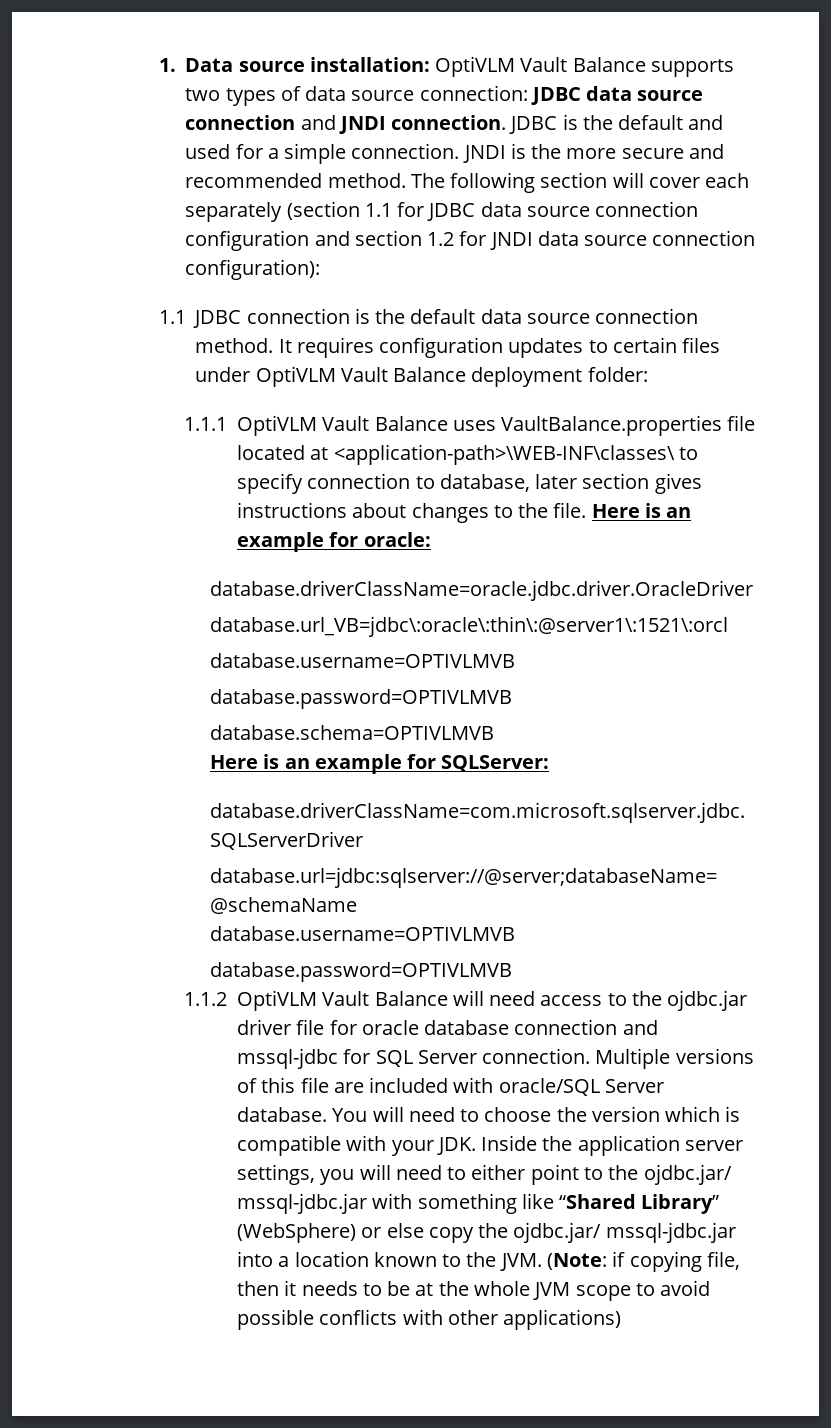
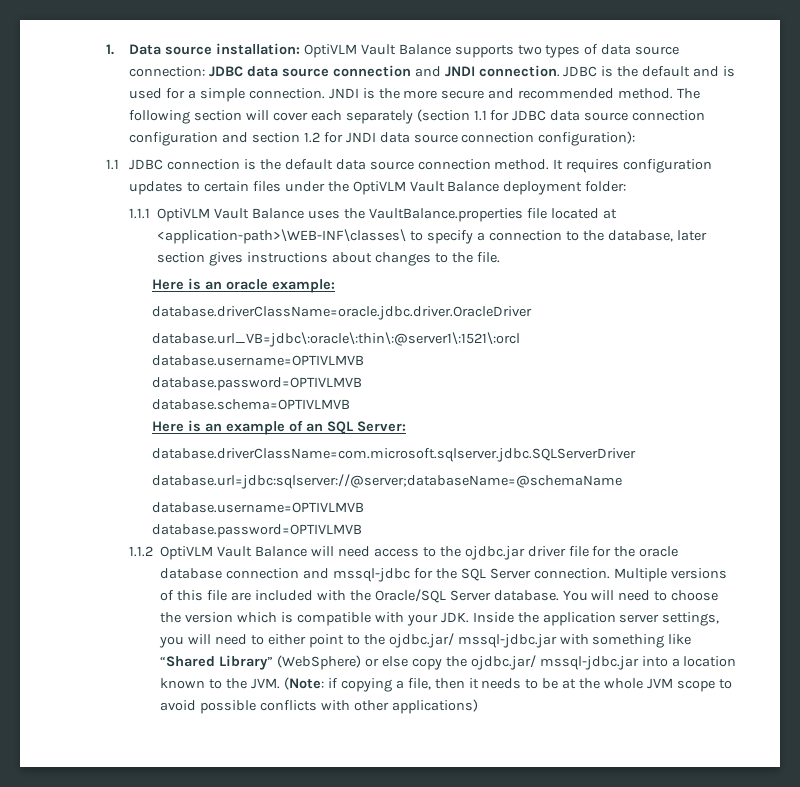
- JDBC is the default and used for a simple connection.
+ JDBC is the default and is used for a simple connection.
- It requires configuration updates to certain files under OptiVLM Vault Balance deployment folder:
+ It requires configuration updates to certain files under the OptiVLM Vault Balance deployment folder:
- 1.1.1 OptiVLM Vault Balance uses VaultBalance.properties file located at <application-path>\WEB-INF\classes\ to specify connection to database, later section gives instructions about changes to the file. Here is an example for oracle:
+ 1.1.1 OptiVLM Vault Balance uses the VaultBalance.properties file located at <application-path>\WEB-INF\classes\ to specify a connection to the database, later section gives instructions about changes to the file.
+ Here is an oracle example:
- Here is an example for SQLServer:
+ Here is an example of an SQL Server:
- 1.1.2 OptiVLM Vault Balance will need access to the ojdbc.jar driver file for oracle database connection and mssql-jdbc for SQL Server connection.
+ 1.1.2 OptiVLM Vault Balance will need access to the ojdbc.jar driver file for the oracle database connection and mssql-jdbc for the SQL Server connection.
- Multiple versions of this file are included with oracle/SQL Server database.
+ Multiple versions of this file are included with the Oracle/SQL Server database.
- if copying file, then it needs to be at the whole JVM scope to avoid possible conflicts with other applications)
+ if copying a file, then it needs to be at the whole JVM scope to avoid possible conflicts with other applications)

